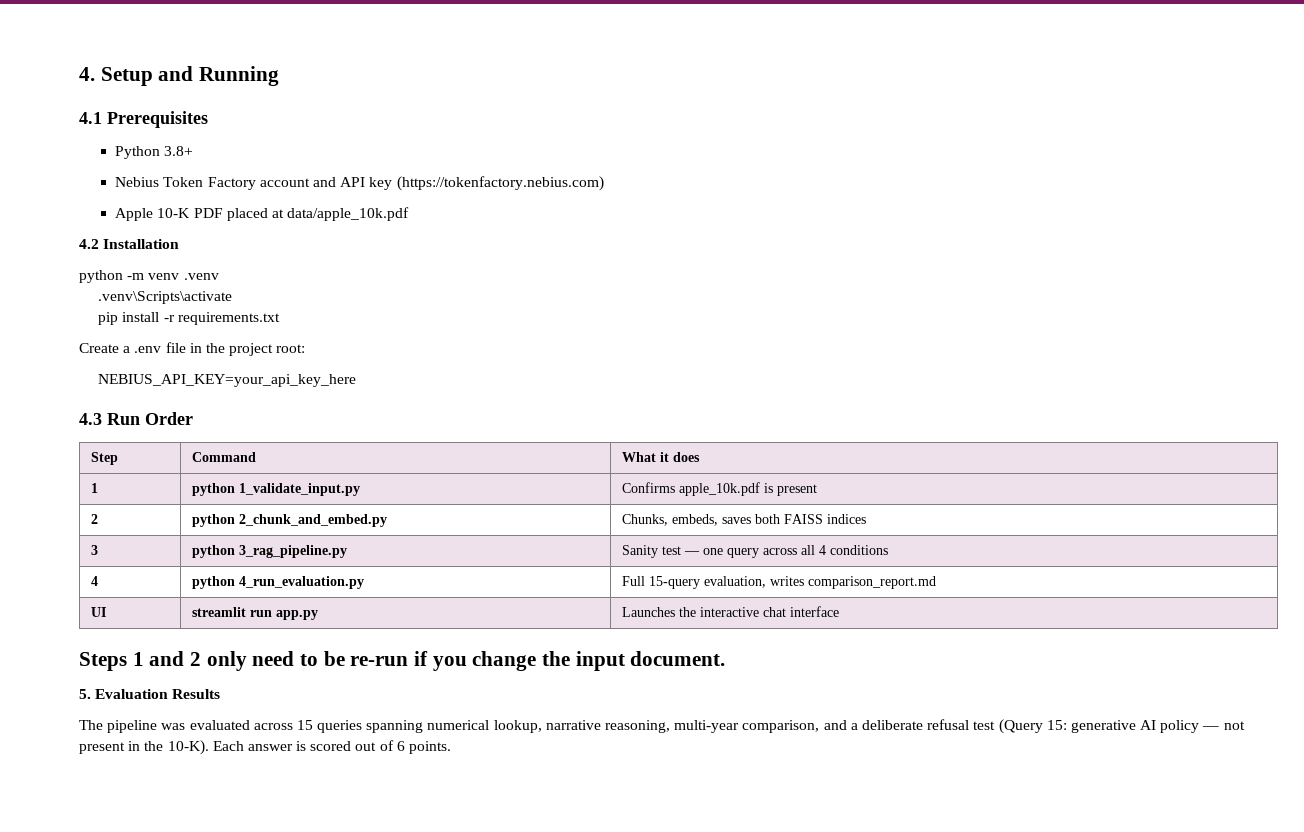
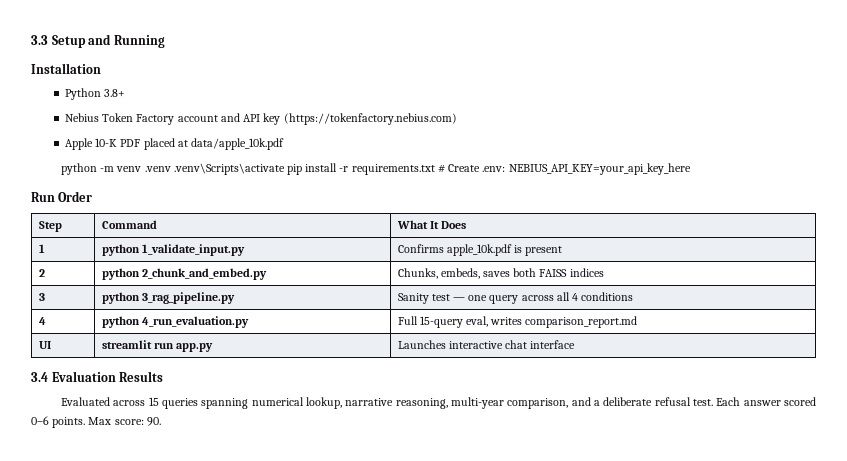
- 4. Setup and Running
+ 3.3 Setup and Running
- 4.1 Prerequisites
+ Installation
- 4.2 Installation
- python -m venv .venv
- .venv\Scripts\activate
- pip install -r requirements.txt
- Create a .env file in the project root:
- NEBIUS_API_KEY=your_api_key_here
+ python -m venv .venv .venv\Scripts\activate pip install -r requirements.txt # Create .env: NEBIUS_API_KEY=your_api_key_here
- 4.3 Run Order
+ Run Order
- Step | Command | What it does
+ Step | Command | What It Does
- 4 | python 4_run_evaluation.py | Full 15-query evaluation, writes comparison_report.md
+ 4 | python 4_run_evaluation.py | Full 15-query eval, writes comparison_report.md
- UI | streamlit run app.py | Launches the interactive chat interface
+ UI | streamlit run app.py | Launches interactive chat interface
- Steps 1 and 2 only need to be re-run if you change the input document.
- 5. Evaluation Results
- The pipeline was evaluated across 15 queries spanning numerical lookup, narrative reasoning, multi-year comparison, and a deliberate refusal test (Query 15: generative AI policy — not present in the 10-K). Each answer is scored out of 6 points.
+ 3.4 Evaluation Results
+ Evaluated across 15 queries spanning numerical lookup, narrative reasoning, multi-year comparison, and a deliberate refusal test. Each answer scored 0–6 points. Max score: 90.

